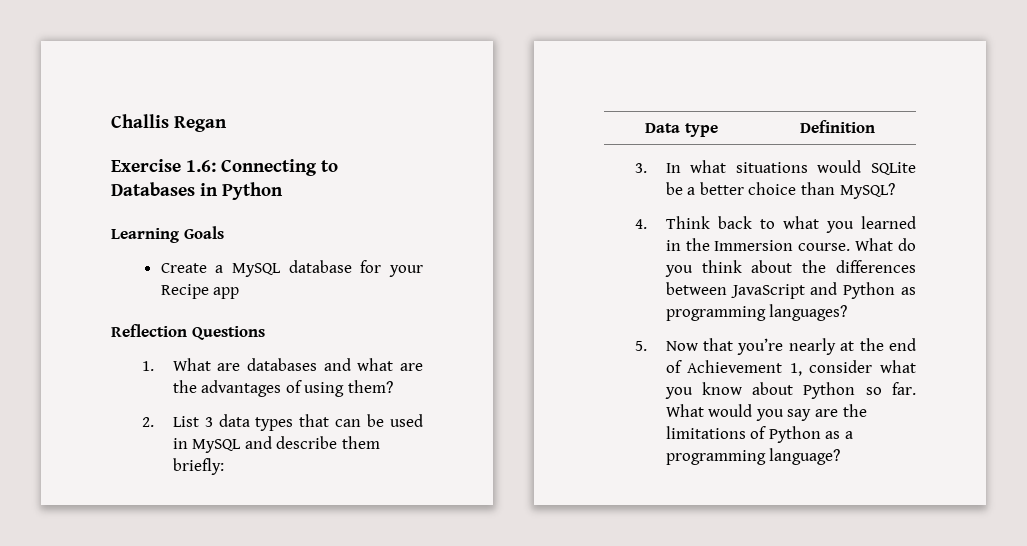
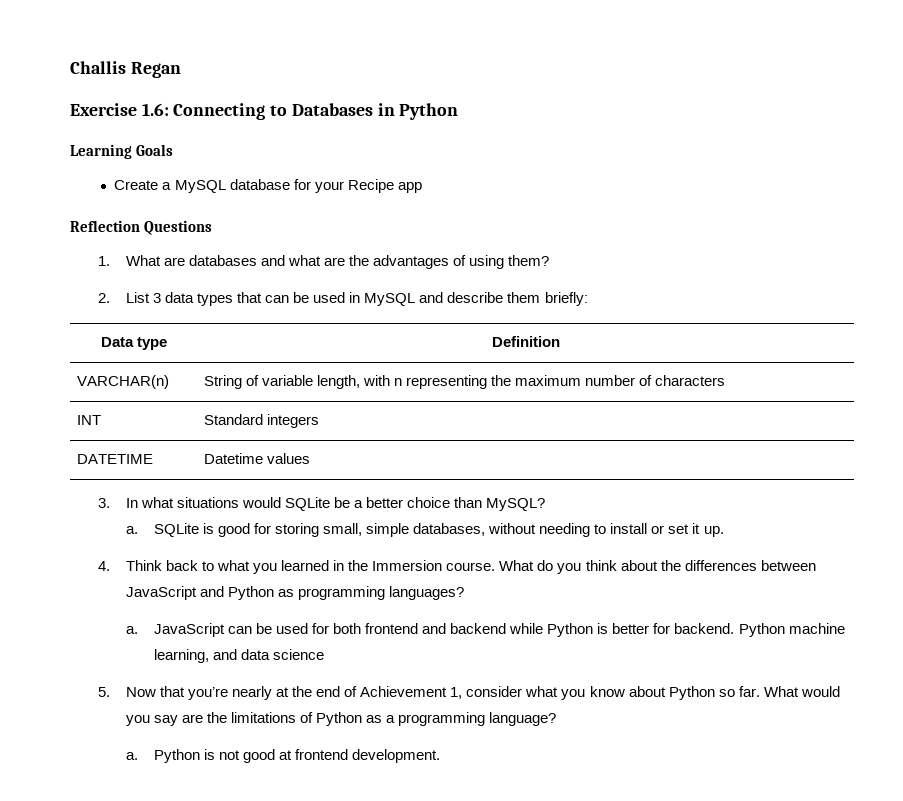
+ VARCHAR(n) | String of variable length, with n representing the maximum number of characters
+ INT | Standard integers
+ DATETIME | Datetime values
+ a. SQLite is good for storing small, simple databases, without needing to install or set it up.
+ a. JavaScript can be used for both frontend and backend while Python is better for backend. Python machine learning, and data science
+ a. Python is not good at frontend development.

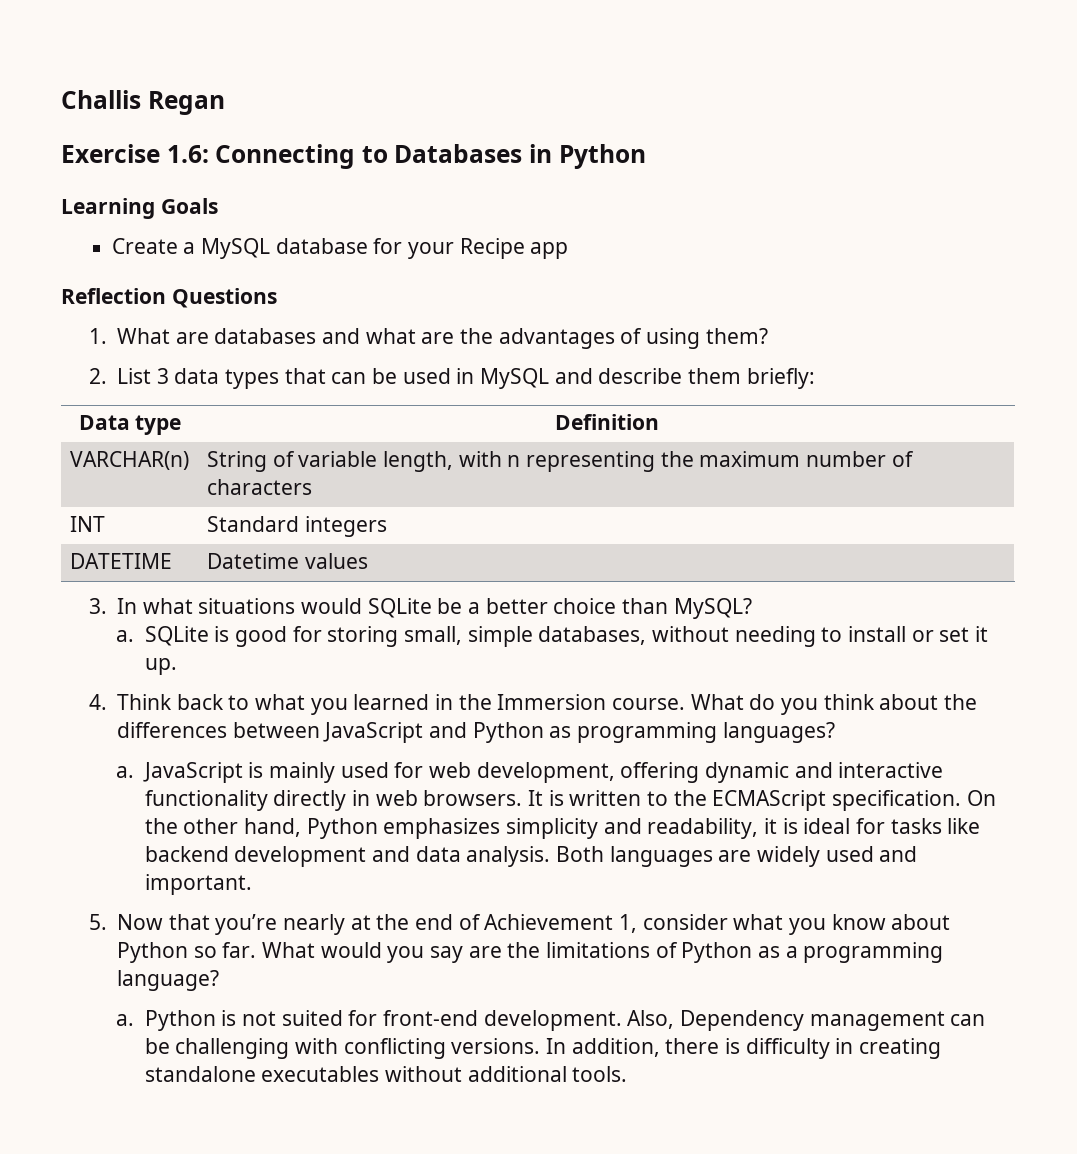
- JavaScript can be used for both frontend and backend while Python is better for backend. Python machine learning, and data science
+ JavaScript is mainly used for web development, offering dynamic and interactive functionality directly in web browsers. It is written to the ECMAScript specification. On the other hand, Python emphasizes simplicity and readability, it is ideal for tasks like backend development and data analysis. Both languages are widely used and important.
- Python is not good at frontend development.
+ Python is not suited for front-end development. Also, Dependency management can be challenging with conflicting versions. In addition, there is difficulty in creating standalone executables without additional tools.

